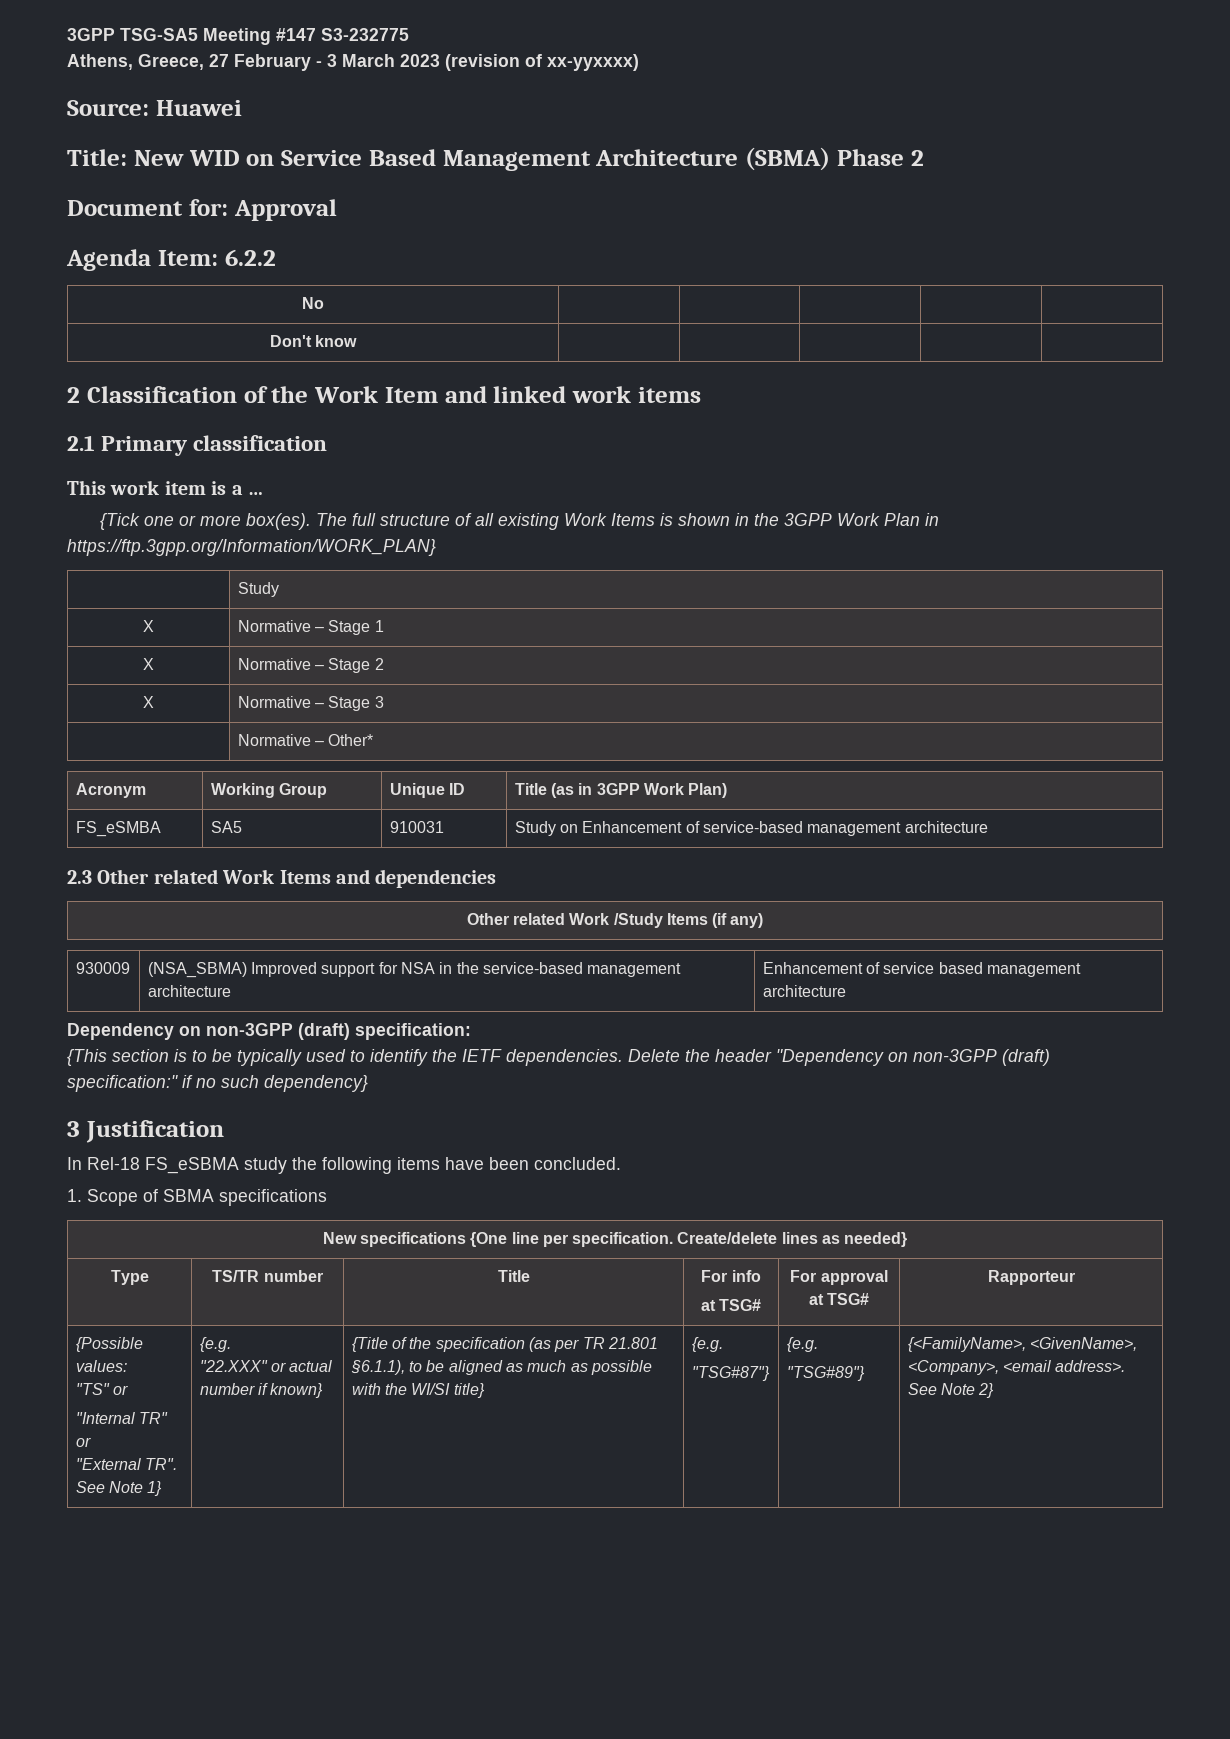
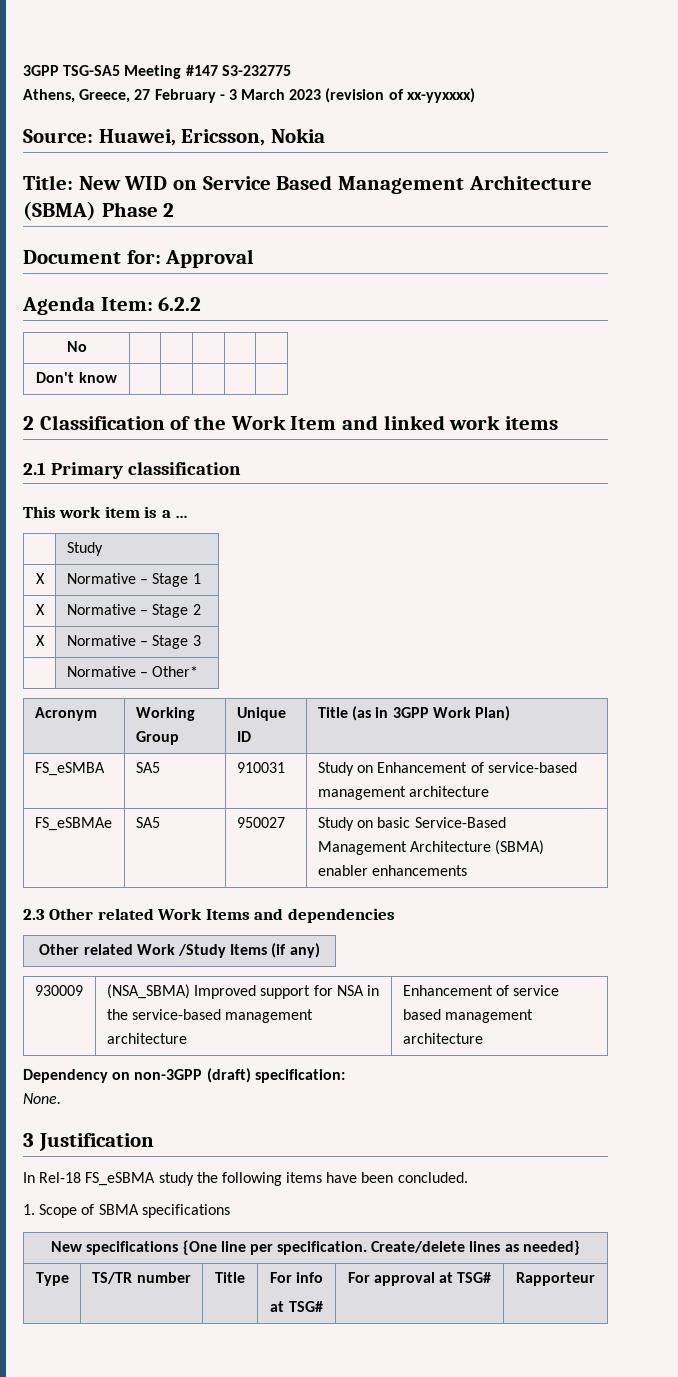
- Source: Huawei
+ Source: Huawei, Ericsson, Nokia
- {Tick one or more box(es). The full structure of all existing Work Items is shown in the 3GPP Work Plan in https://ftp.3gpp.org/Information/WORK_PLAN}
+ FS_eSBMAe | SA5 | 950027 | Study on basic Service-Based Management Architecture (SBMA) enabler enhancements
- {This section is to be typically used to identify the IETF dependencies. Delete the header "Dependency on non-3GPP (draft) specification:" if no such dependency}
+ None.
- {Possible values:
- "TS" or
- "Internal TR" or
- "External TR". See Note 1} | {e.g.
- "22.XXX" or actual number if known} | {Title of the specification (as per TR 21.801 §6.1.1), to be aligned as much as possible with the WI/SI title} | {e.g.
- "TSG#87"} | {e.g.
- "TSG#89"} | {<FamilyName>, <GivenName>, <Company>, <email address>. See Note 2}

